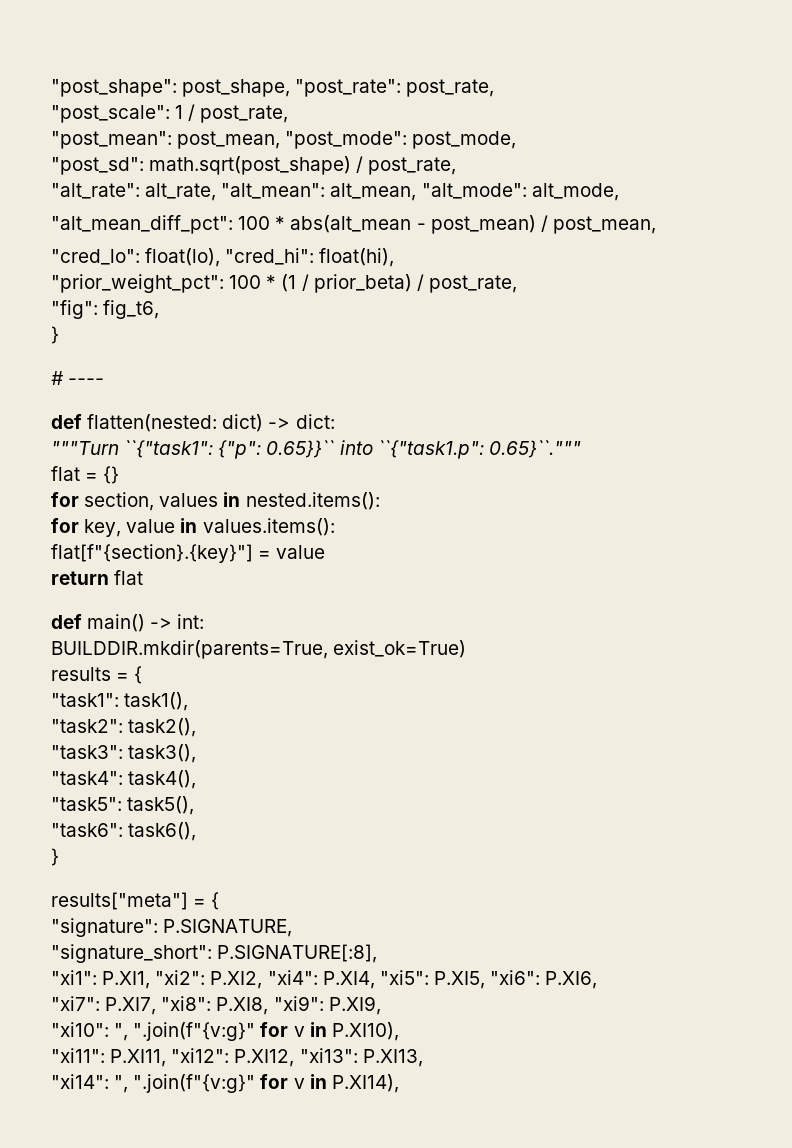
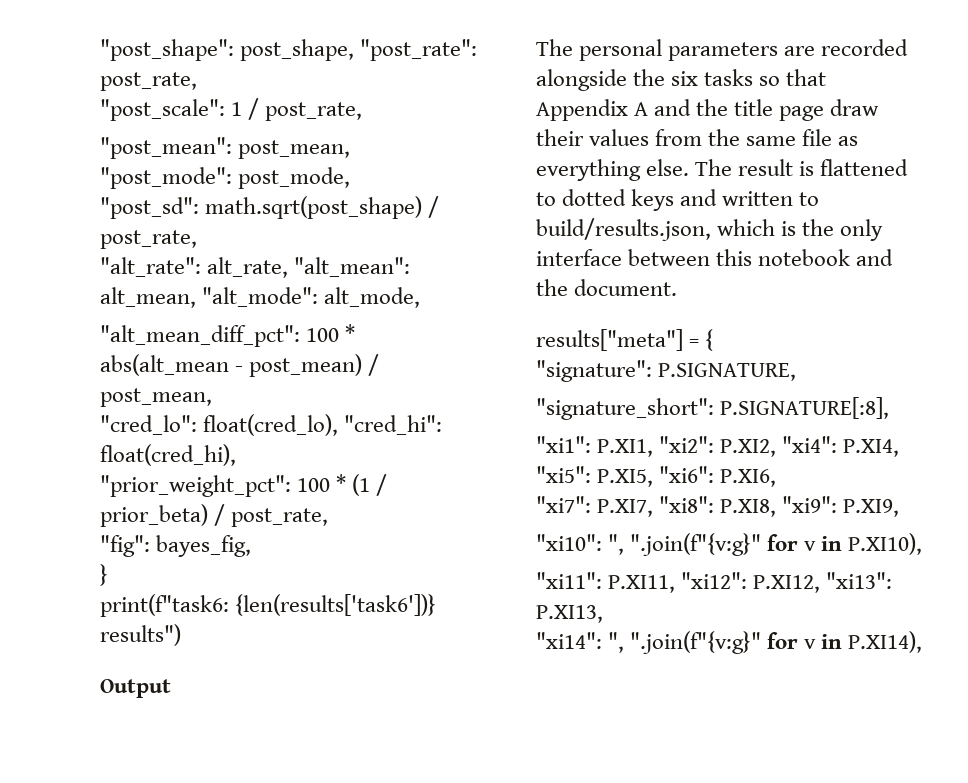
- "cred_lo": float(lo), "cred_hi": float(hi),
+ "cred_lo": float(cred_lo), "cred_hi": float(cred_hi),
- "fig": fig_t6,
+ "fig": bayes_fig,
  }
- # ----
- def flatten(nested: dict) -> dict:
- """Turn ``{"task1": {"p": 0.65}}`` into ``{"task1.p": 0.65}``."""
- flat = {}
- for section, values in nested.items():
- for key, value in values.items():
- flat[f"{section}.{key}"] = value
- return flat
- def main() -> int:
- BUILDDIR.mkdir(parents=True, exist_ok=True)
- results = {
- "task1": task1(),
- "task2": task2(),
- "task3": task3(),
- "task4": task4(),
- "task5": task5(),
- "task6": task6(),
- }
+ print(f"task6: {len(results['task6'])} results")
+ Output
+ The personal parameters are recorded alongside the six tasks so that Appendix A and the title page draw their values from the same file as everything else. The result is flattened to dotted keys and written to build/results.json, which is the only interface between this notebook and the document.

